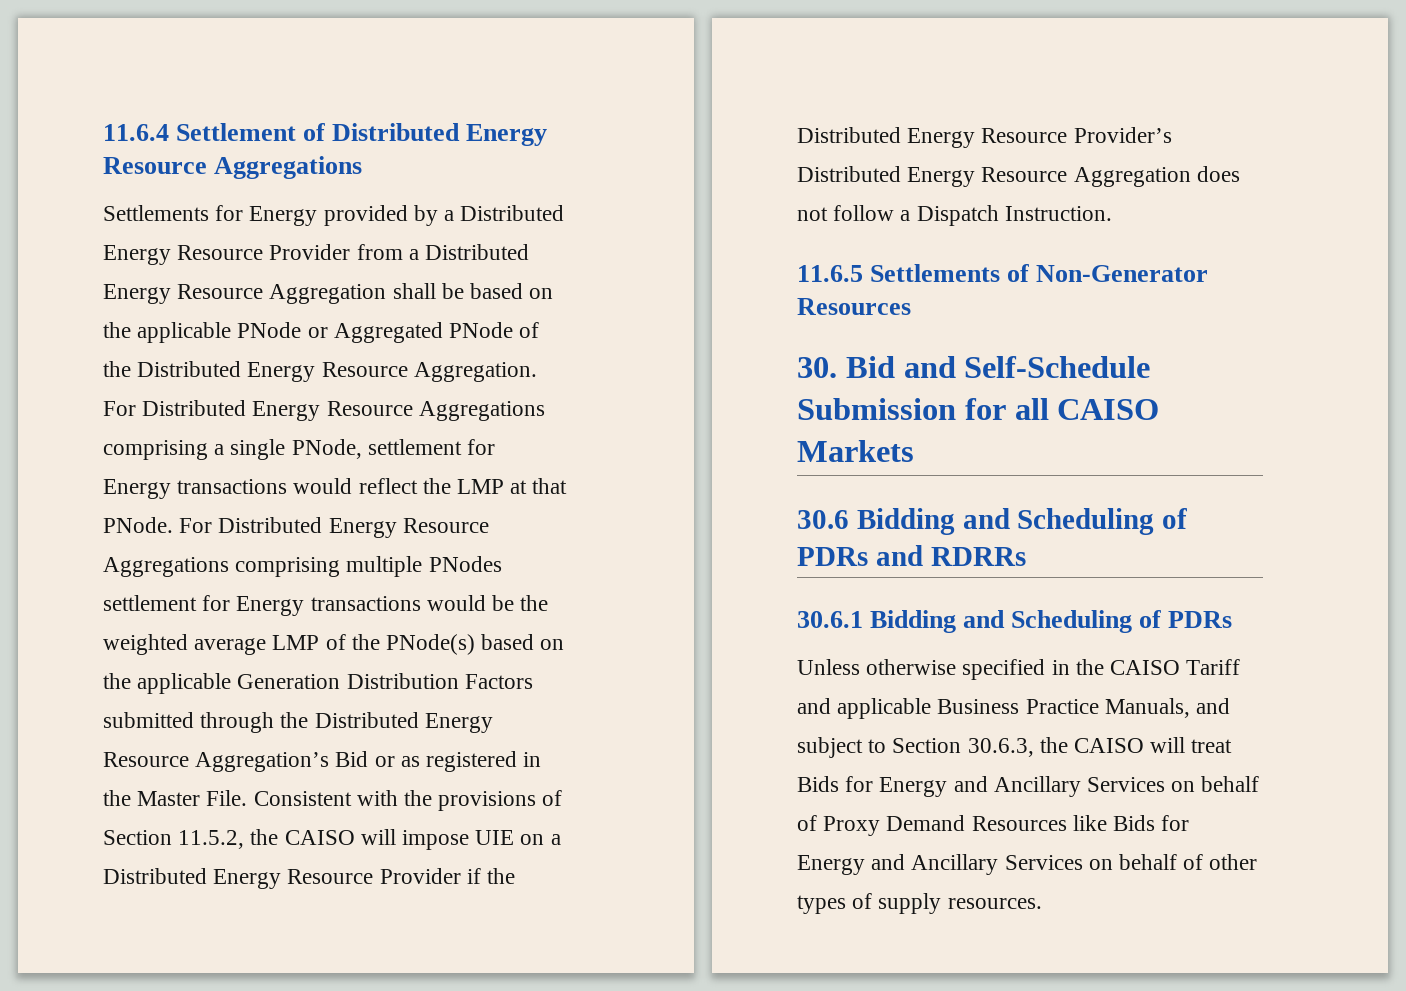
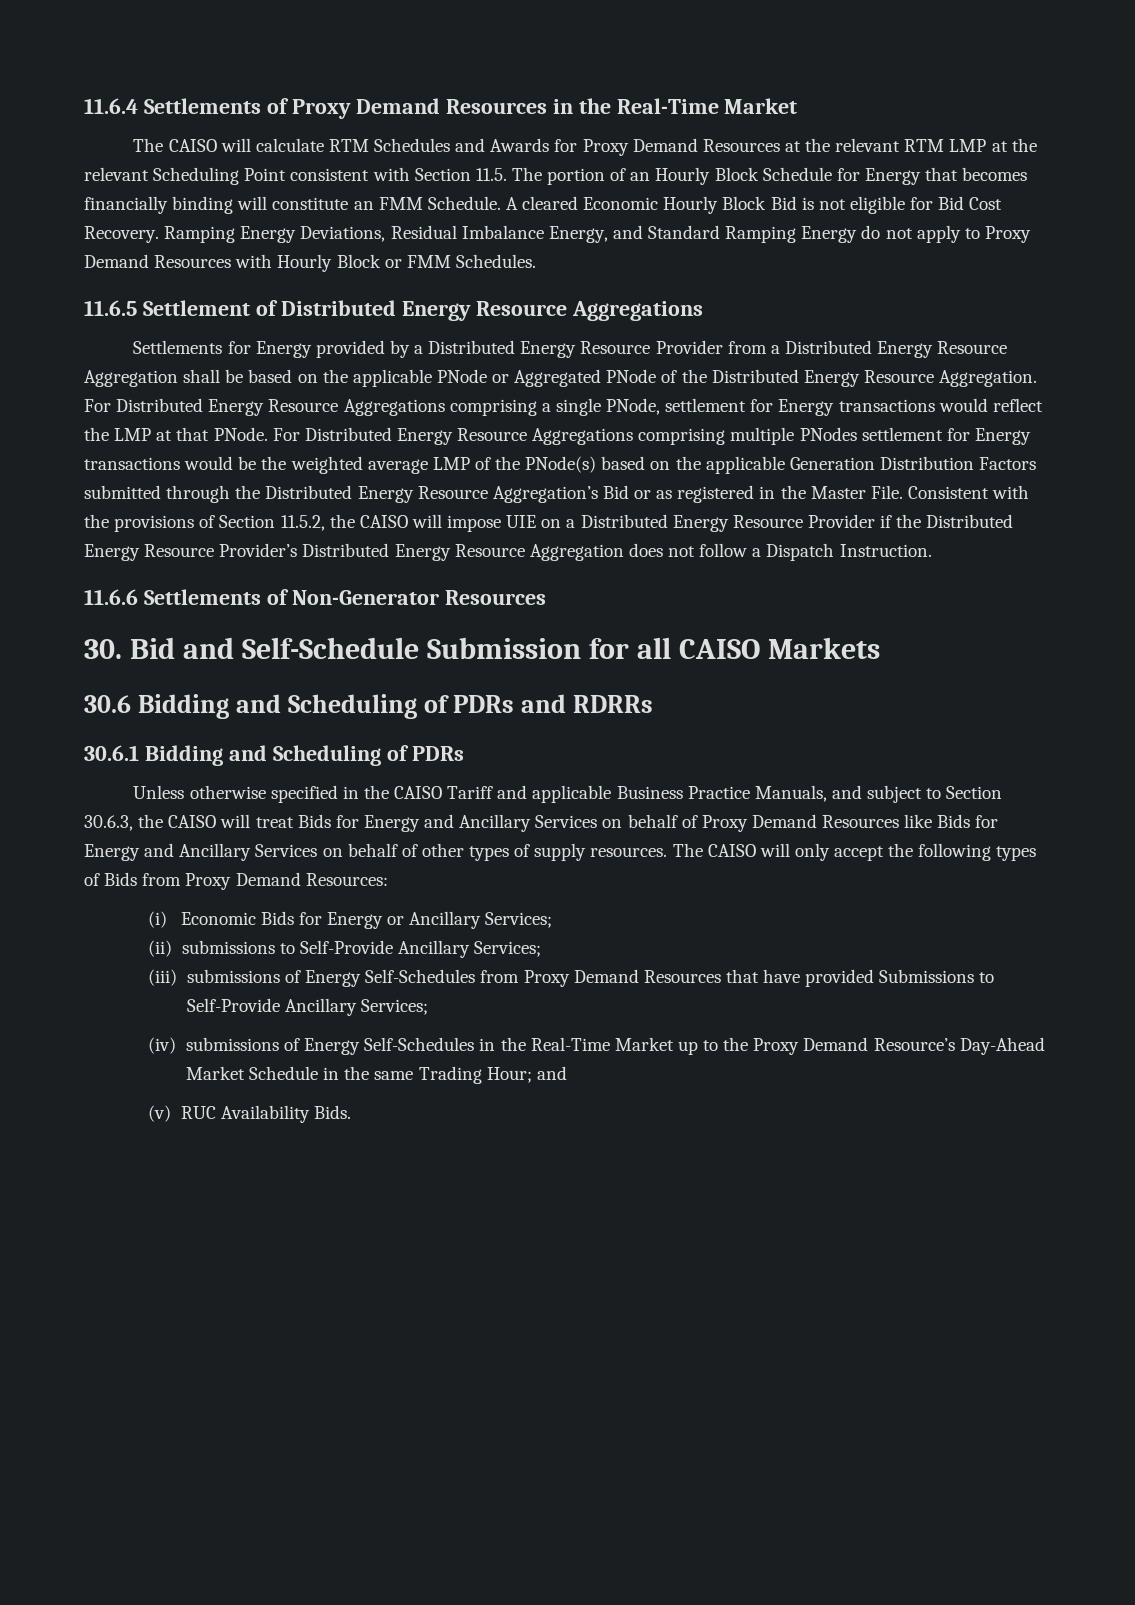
- 11.6.4 Settlement of Distributed Energy Resource Aggregations
+ 11.6.4 Settlements of Proxy Demand Resources in the Real-Time Market
+ The CAISO will calculate RTM Schedules and Awards for Proxy Demand Resources at the relevant RTM LMP at the relevant Scheduling Point consistent with Section 11.5. The portion of an Hourly Block Schedule for Energy that becomes financially binding will constitute an FMM Schedule. A cleared Economic Hourly Block Bid is not eligible for Bid Cost Recovery. Ramping Energy Deviations, Residual Imbalance Energy, and Standard Ramping Energy do not apply to Proxy Demand Resources with Hourly Block or FMM Schedules.
+ 11.6.5 Settlement of Distributed Energy Resource Aggregations
- 11.6.5 Settlements of Non-Generator Resources
+ 11.6.6 Settlements of Non-Generator Resources
+ The CAISO will only accept the following types of Bids from Proxy Demand Resources:
+ (i) Economic Bids for Energy or Ancillary Services;
+ (ii) submissions to Self-Provide Ancillary Services;
+ (iii) submissions of Energy Self-Schedules from Proxy Demand Resources that have provided Submissions to Self-Provide Ancillary Services;
+ (iv) submissions of Energy Self-Schedules in the Real-Time Market up to the Proxy Demand Resource’s Day-Ahead Market Schedule in the same Trading Hour; and
+ (v) RUC Availability Bids.

